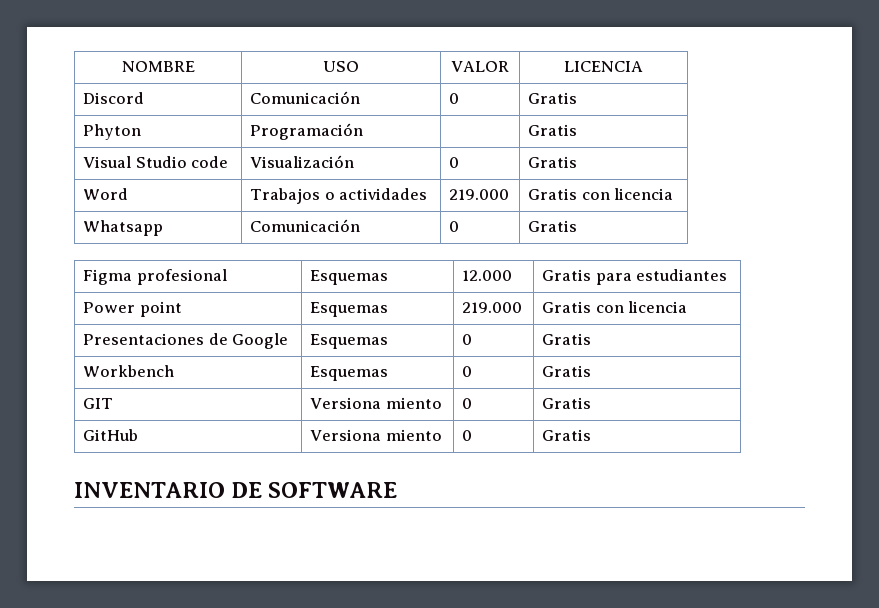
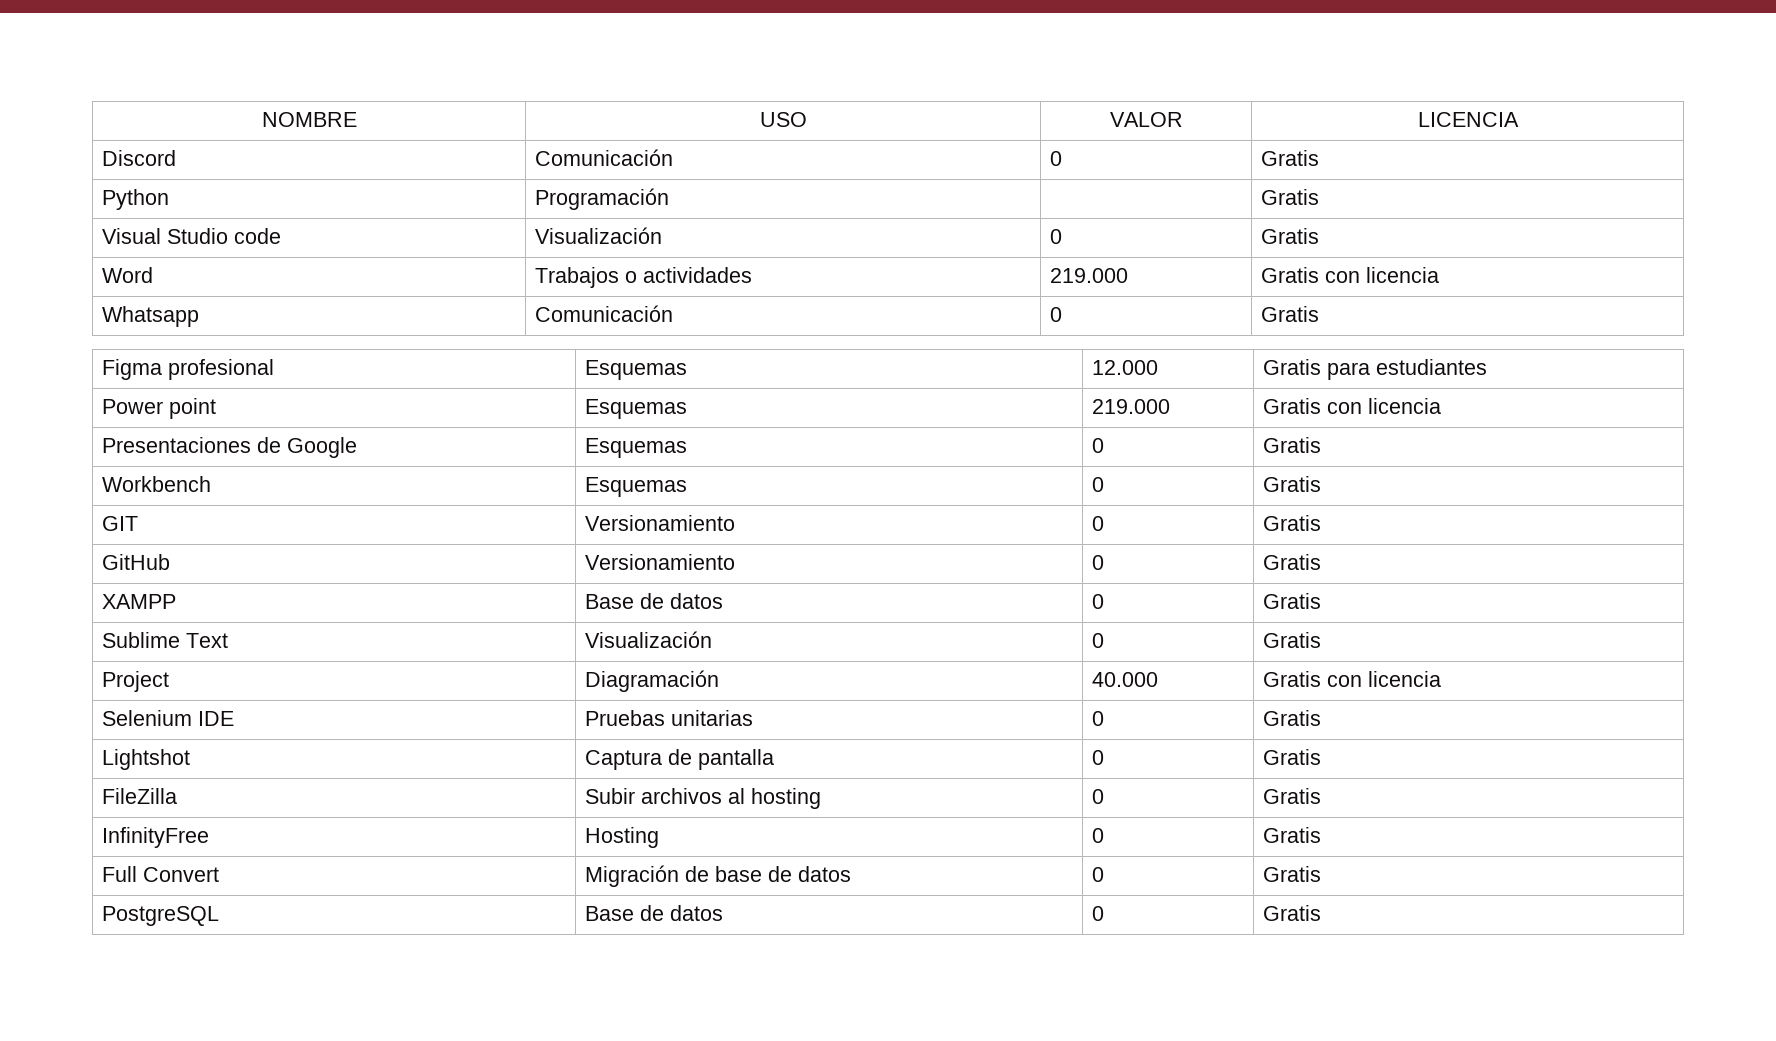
- Phyton | Programación | | Gratis
+ Python | Programación | | Gratis
- GIT | Versiona miento | 0 | Gratis
+ GIT | Versionamiento | 0 | Gratis
- GitHub | Versiona miento | 0 | Gratis
- INVENTARIO DE SOFTWARE
+ GitHub | Versionamiento | 0 | Gratis
+ XAMPP | Base de datos | 0 | Gratis
+ Sublime Text | Visualización | 0 | Gratis
+ Project | Diagramación | 40.000 | Gratis con licencia
+ Selenium IDE | Pruebas unitarias | 0 | Gratis
+ Lightshot | Captura de pantalla | 0 | Gratis
+ FileZilla | Subir archivos al hosting | 0 | Gratis
+ InfinityFree | Hosting | 0 | Gratis
+ Full Convert | Migración de base de datos | 0 | Gratis
+ PostgreSQL | Base de datos | 0 | Gratis

